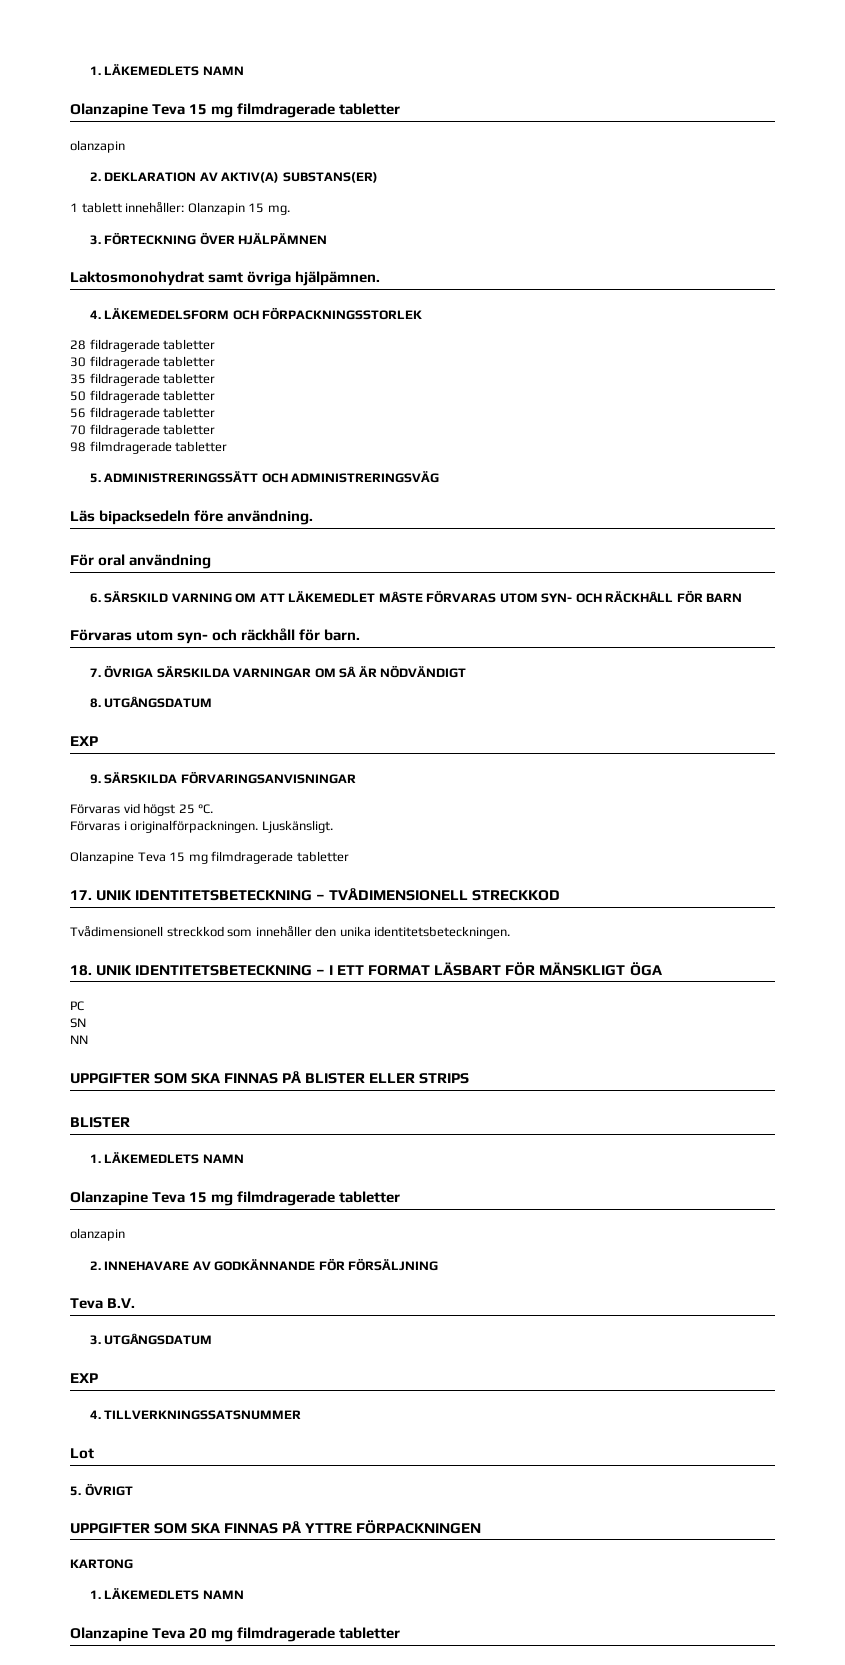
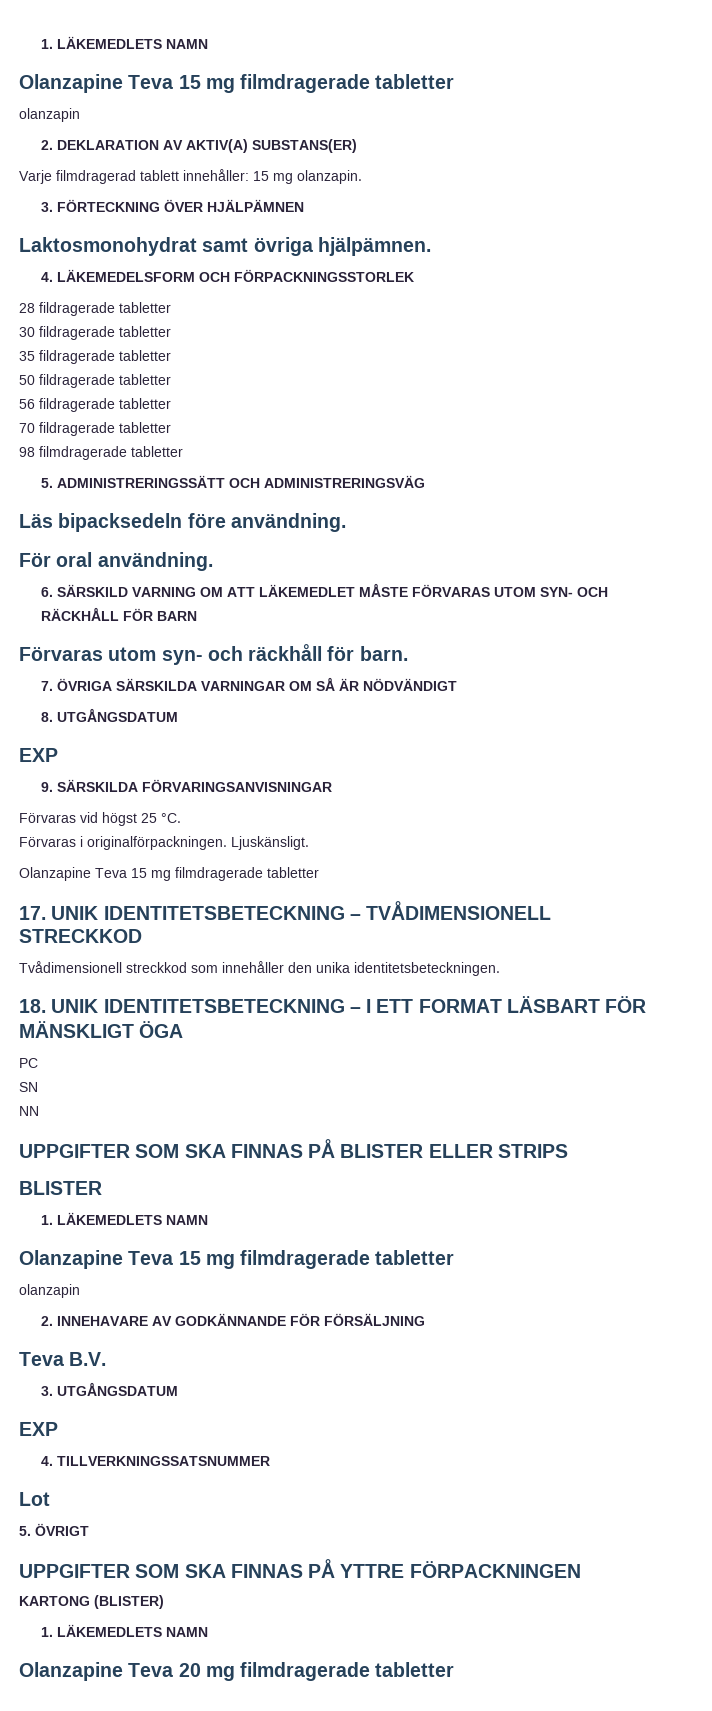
- 1 tablett innehåller: Olanzapin 15 mg.
+ Varje filmdragerad tablett innehåller: 15 mg olanzapin.
- För oral användning
+ För oral användning.
- KARTONG
+ KARTONG (BLISTER)

